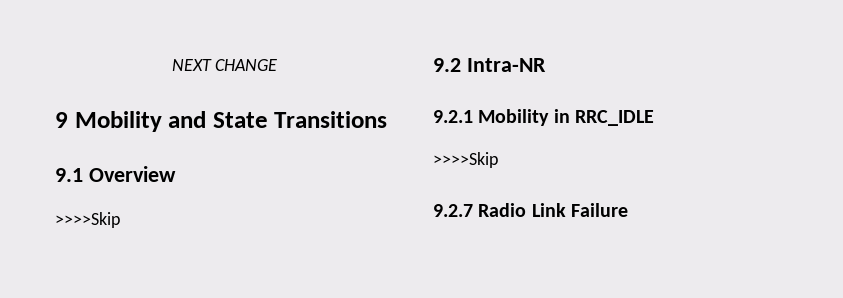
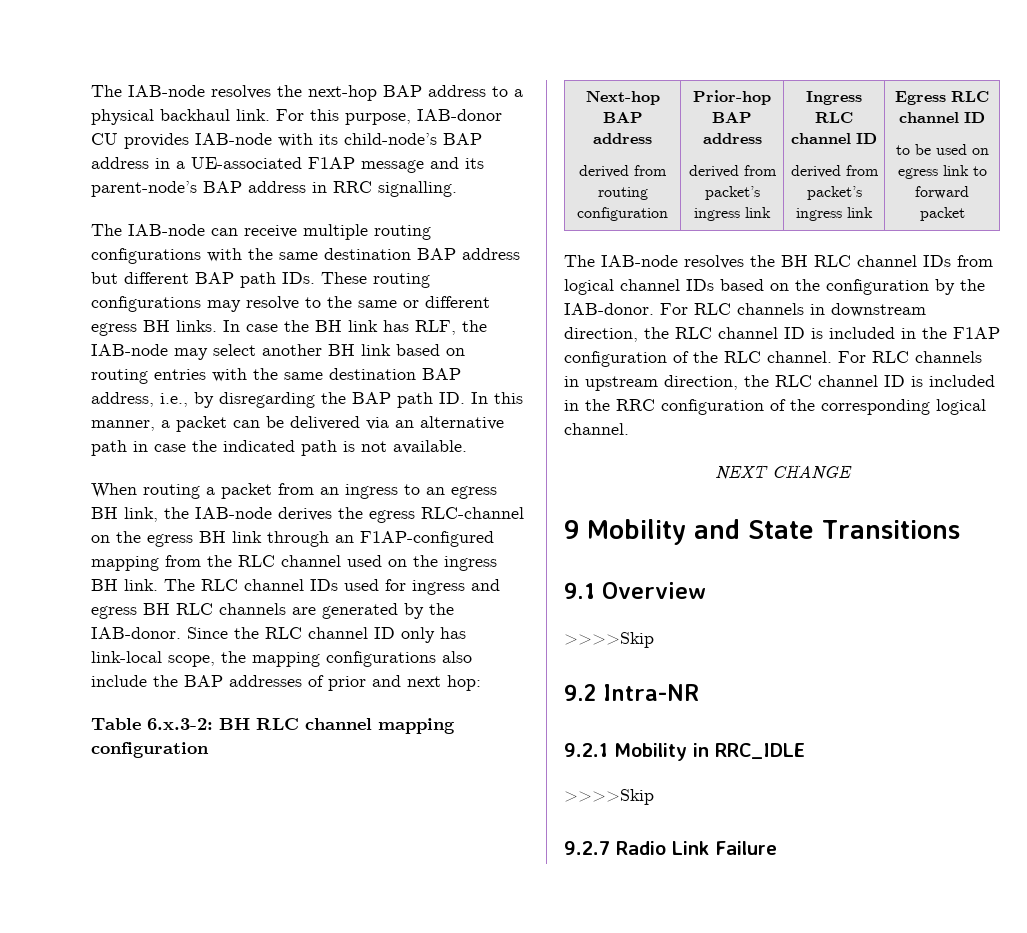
+ The IAB-node resolves the next-hop BAP address to a physical backhaul link. For this purpose, IAB-donor CU provides IAB-node with its child-node’s BAP address in a UE-associated F1AP message and its parent-node’s BAP address in RRC signalling.
+ The IAB-node can receive multiple routing configurations with the same destination BAP address but different BAP path IDs. These routing configurations may resolve to the same or different egress BH links. In case the BH link has RLF, the IAB-node may select another BH link based on routing entries with the same destination BAP address, i.e., by disregarding the BAP path ID. In this manner, a packet can be delivered via an alternative path in case the indicated path is not available.
+ When routing a packet from an ingress to an egress BH link, the IAB-node derives the egress RLC-channel on the egress BH link through an F1AP-configured mapping from the RLC channel used on the ingress BH link. The RLC channel IDs used for ingress and egress BH RLC channels are generated by the IAB-donor. Since the RLC channel ID only has link-local scope, the mapping configurations also include the BAP addresses of prior and next hop:
+ Table 6.x.3-2: BH RLC channel mapping configuration
+ Next-hop BAP address
+ derived from routing configuration | Prior-hop BAP address
+ derived from packet’s ingress link | Ingress RLC channel ID
+ derived from packet’s ingress link | Egress RLC channel ID
+ to be used on egress link to forward packet
+ The IAB-node resolves the BH RLC channel IDs from logical channel IDs based on the configuration by the IAB-donor. For RLC channels in downstream direction, the RLC channel ID is included in the F1AP configuration of the RLC channel. For RLC channels in upstream direction, the RLC channel ID is included in the RRC configuration of the corresponding logical channel.

